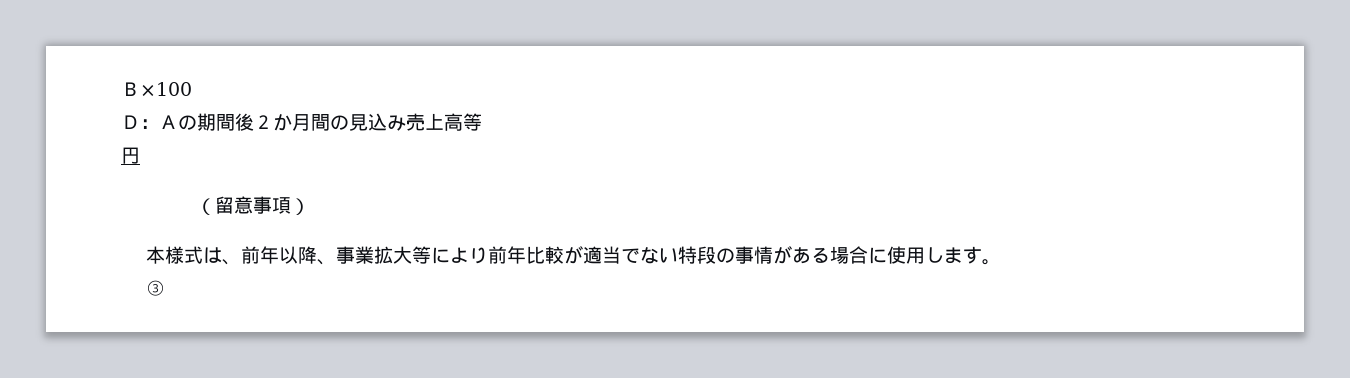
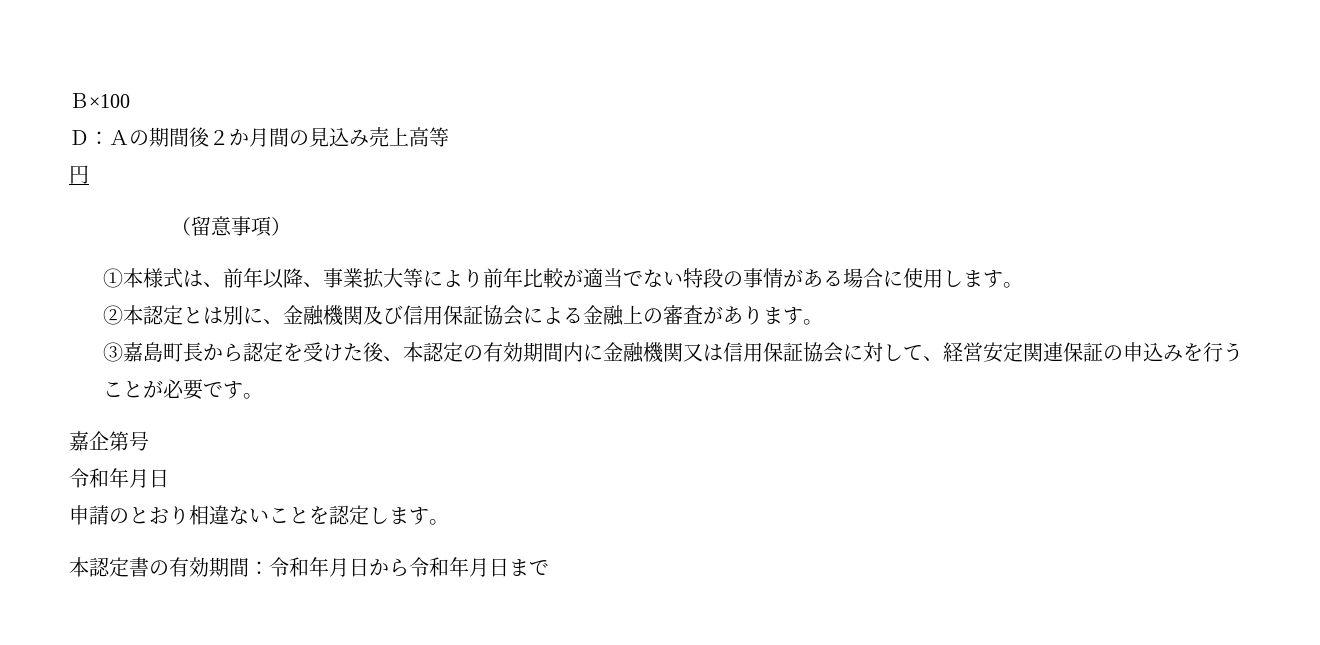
- 本様式は、前年以降、事業拡大等により前年比較が適当でない特段の事情がある場合に使用します。
+ ①本様式は、前年以降、事業拡大等により前年比較が適当でない特段の事情がある場合に使用します。
- ③
+ ②本認定とは別に、金融機関及び信用保証協会による金融上の審査があります。
+ ③嘉島町長から認定を受けた後、本認定の有効期間内に金融機関又は信用保証協会に対して、経営安定関連保証の申込みを行うことが必要です。
+ 嘉企第号
+ 令和年月日
+ 申請のとおり相違ないことを認定します。
+ 本認定書の有効期間：令和年月日から令和年月日まで

